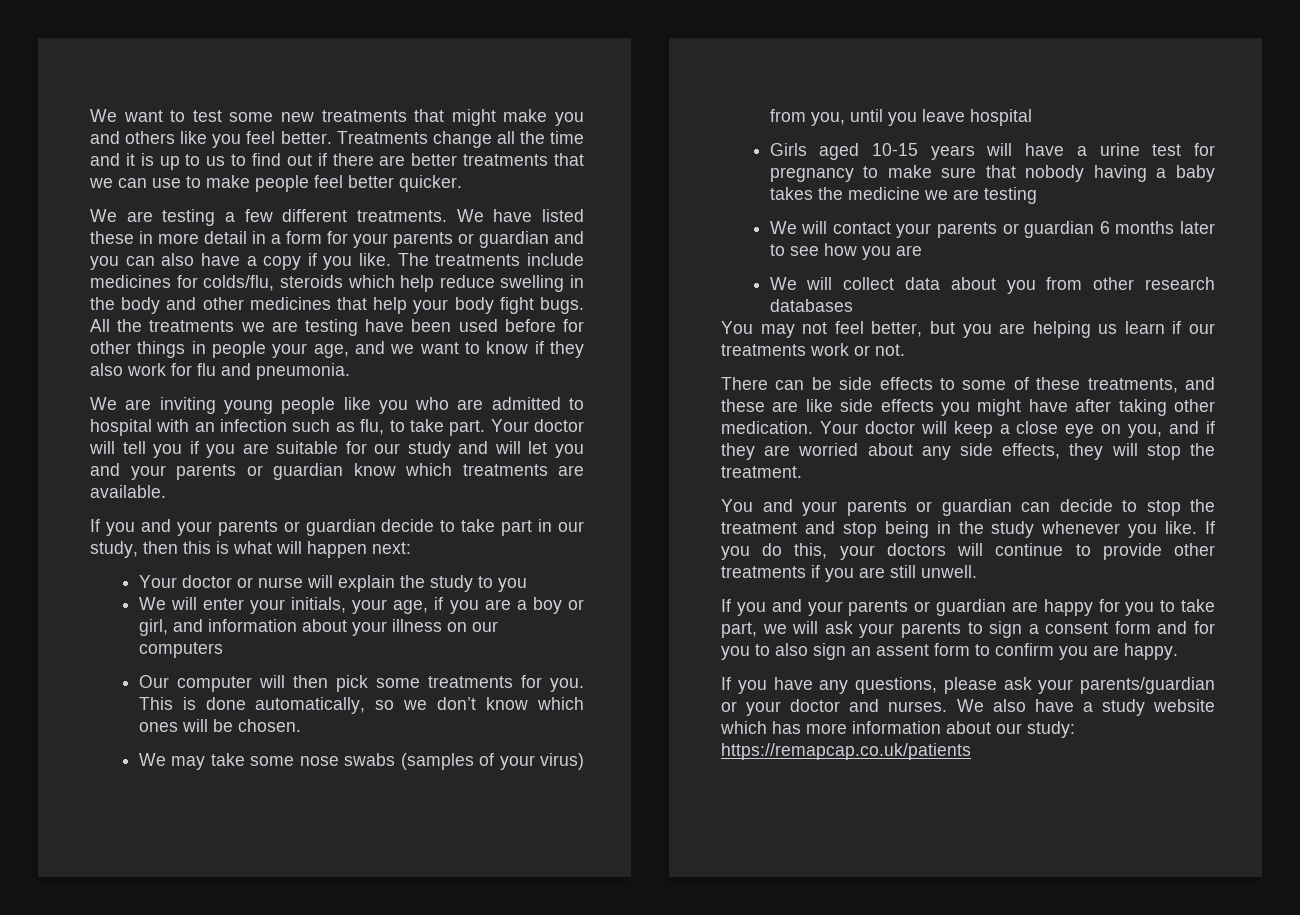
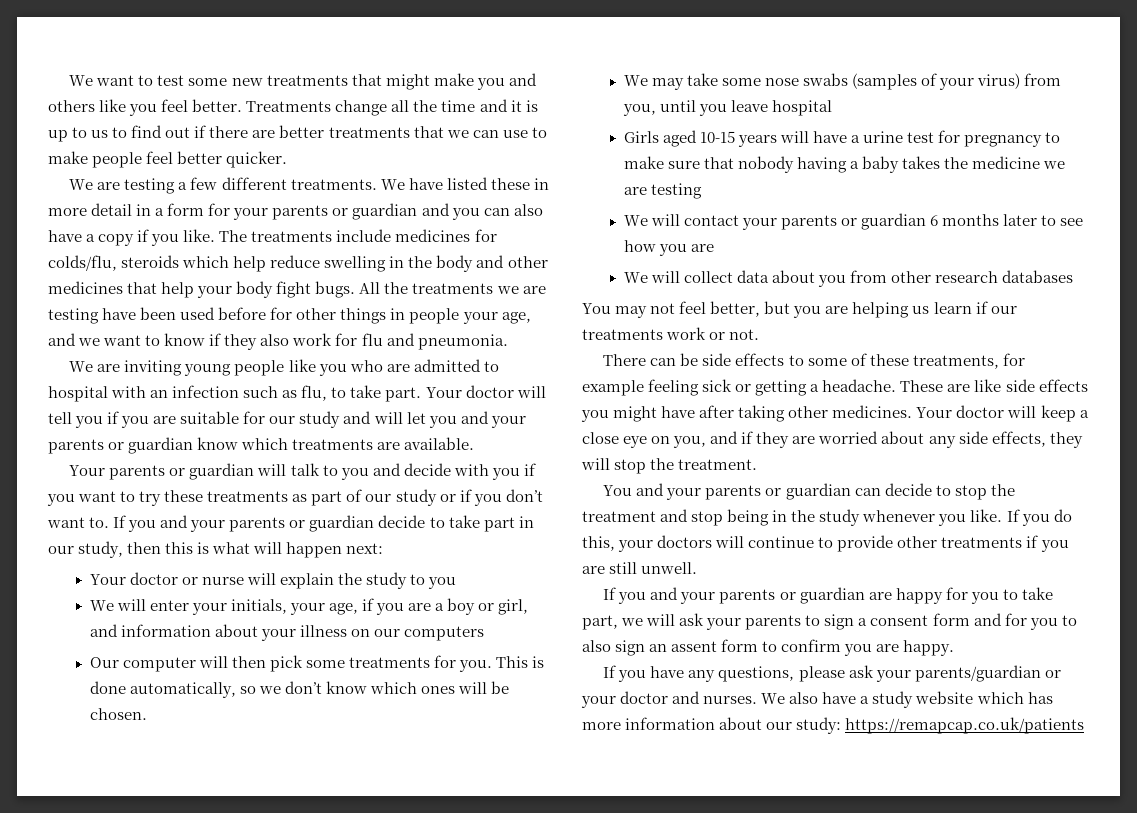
+ Your parents or guardian will talk to you and decide with you if you want to try these treatments as part of our study or if you don’t want to.
- There can be side effects to some of these treatments, and these are like side effects you might have after taking other medication.
+ There can be side effects to some of these treatments, for example feeling sick or getting a headache. These are like side effects you might have after taking other medicines.

